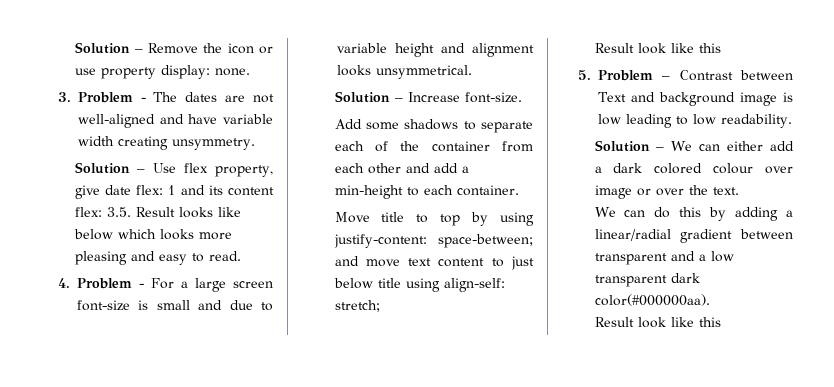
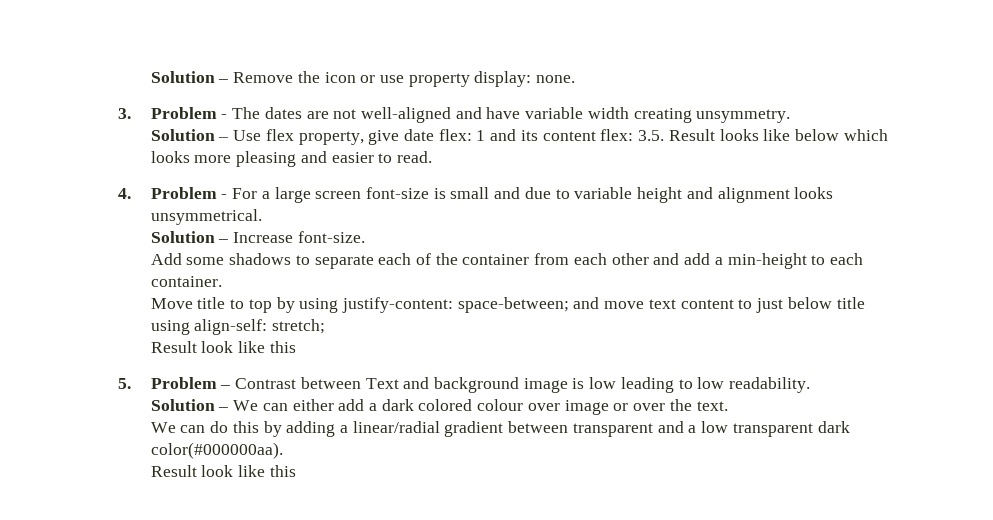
- Solution – Use flex property, give date flex: 1 and its content flex: 3.5. Result looks like below which looks more pleasing and easy to read.
+ Solution – Use flex property, give date flex: 1 and its content flex: 3.5. Result looks like below which looks more pleasing and easier to read.

